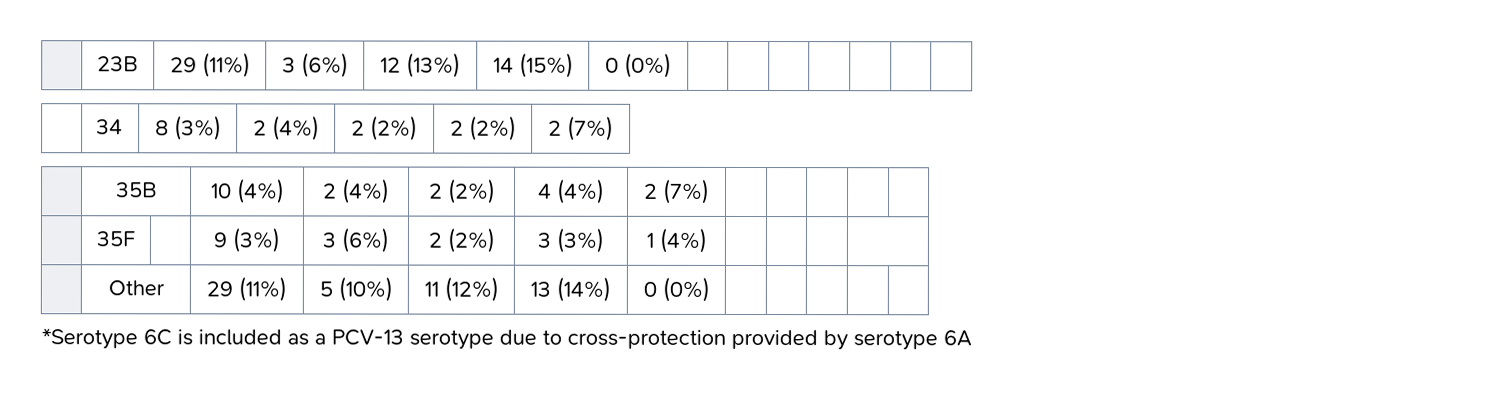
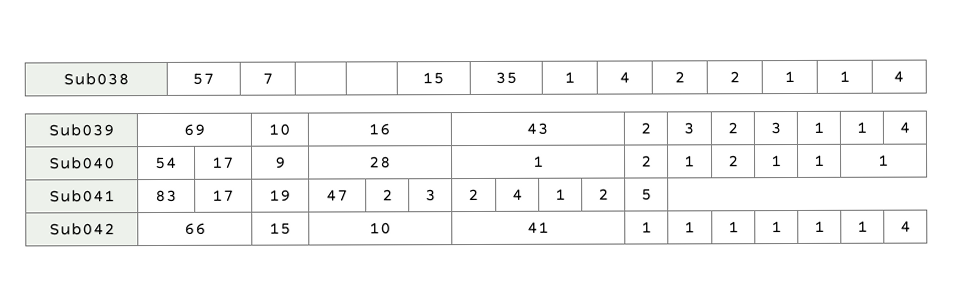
- | 23B | 29 (11%) | 3 (6%) | 12 (13%) | 14 (15%) | 0 (0%) | | | | | | |
- | 34 | 8 (3%) | 2 (4%) | 2 (2%) | 2 (2%) | 2 (7%)
- | 35B | 10 (4%) | 2 (4%) | 2 (2%) | 4 (4%) | 2 (7%) | | | | |
- | 35F | | 9 (3%) | 3 (6%) | 2 (2%) | 3 (3%) | 1 (4%) | | | |
- | Other | 29 (11%) | 5 (10%) | 11 (12%) | 13 (14%) | 0 (0%) | | | | |
- *Serotype 6C is included as a PCV-13 serotype due to cross-protection provided by serotype 6A
+ Sub038 | 57 | 7 | | | 15 | 35 | 1 | 4 | 2 | 2 | 1 | 1 | 4
+ Sub039 | 69 | 10 | 16 | 43 | 2 | 3 | 2 | 3 | 1 | 1 | 4
+ Sub040 | 54 | 17 | 9 | 28 | 1 | 2 | 1 | 2 | 1 | 1 | 1
+ Sub041 | 83 | 17 | 19 | 47 | 2 | 3 | 2 | 4 | 1 | 2 | 5
+ Sub042 | 66 | 15 | 10 | 41 | 1 | 1 | 1 | 1 | 1 | 1 | 4

